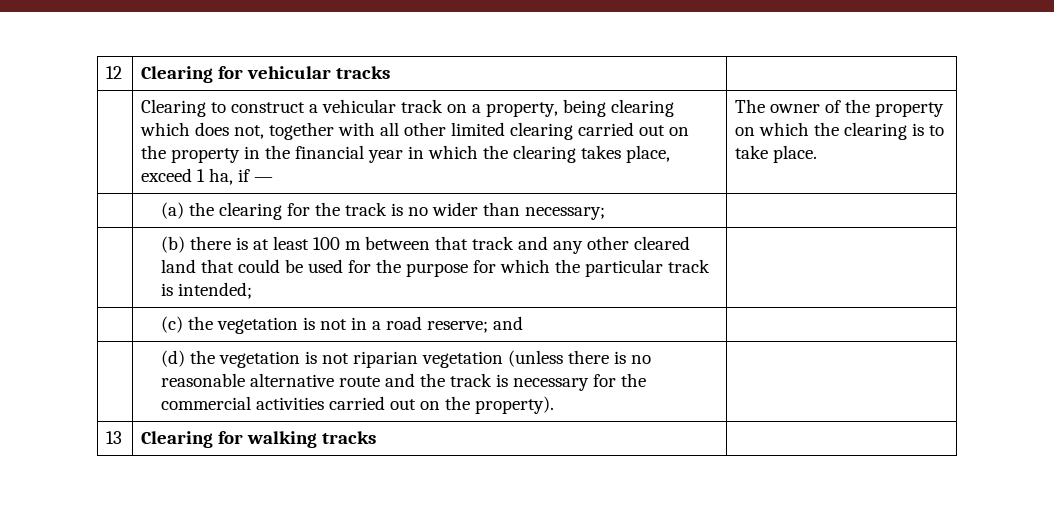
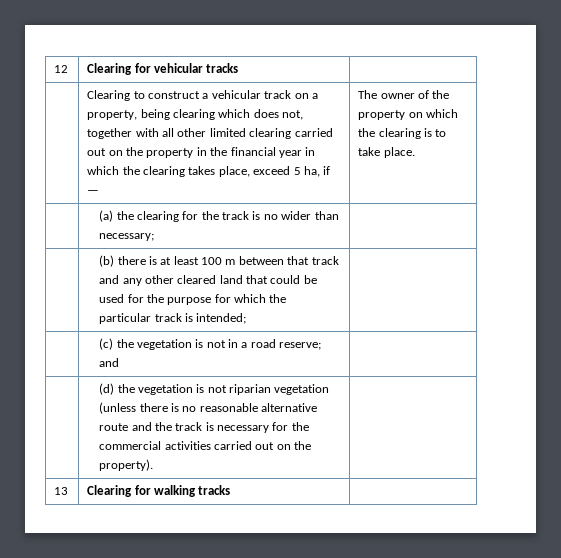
- Clearing to construct a vehicular track on a property, being clearing which does not, together with all other limited clearing carried out on the property in the financial year in which the clearing takes place, exceed 1 ha, if —
+ Clearing to construct a vehicular track on a property, being clearing which does not, together with all other limited clearing carried out on the property in the financial year in which the clearing takes place, exceed 5 ha, if —

